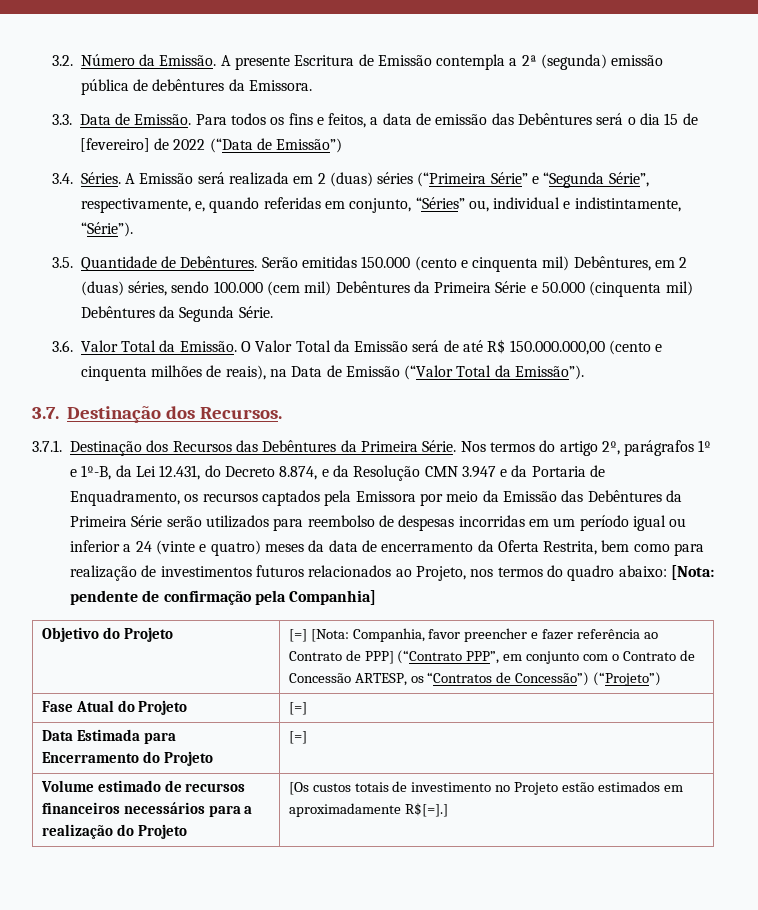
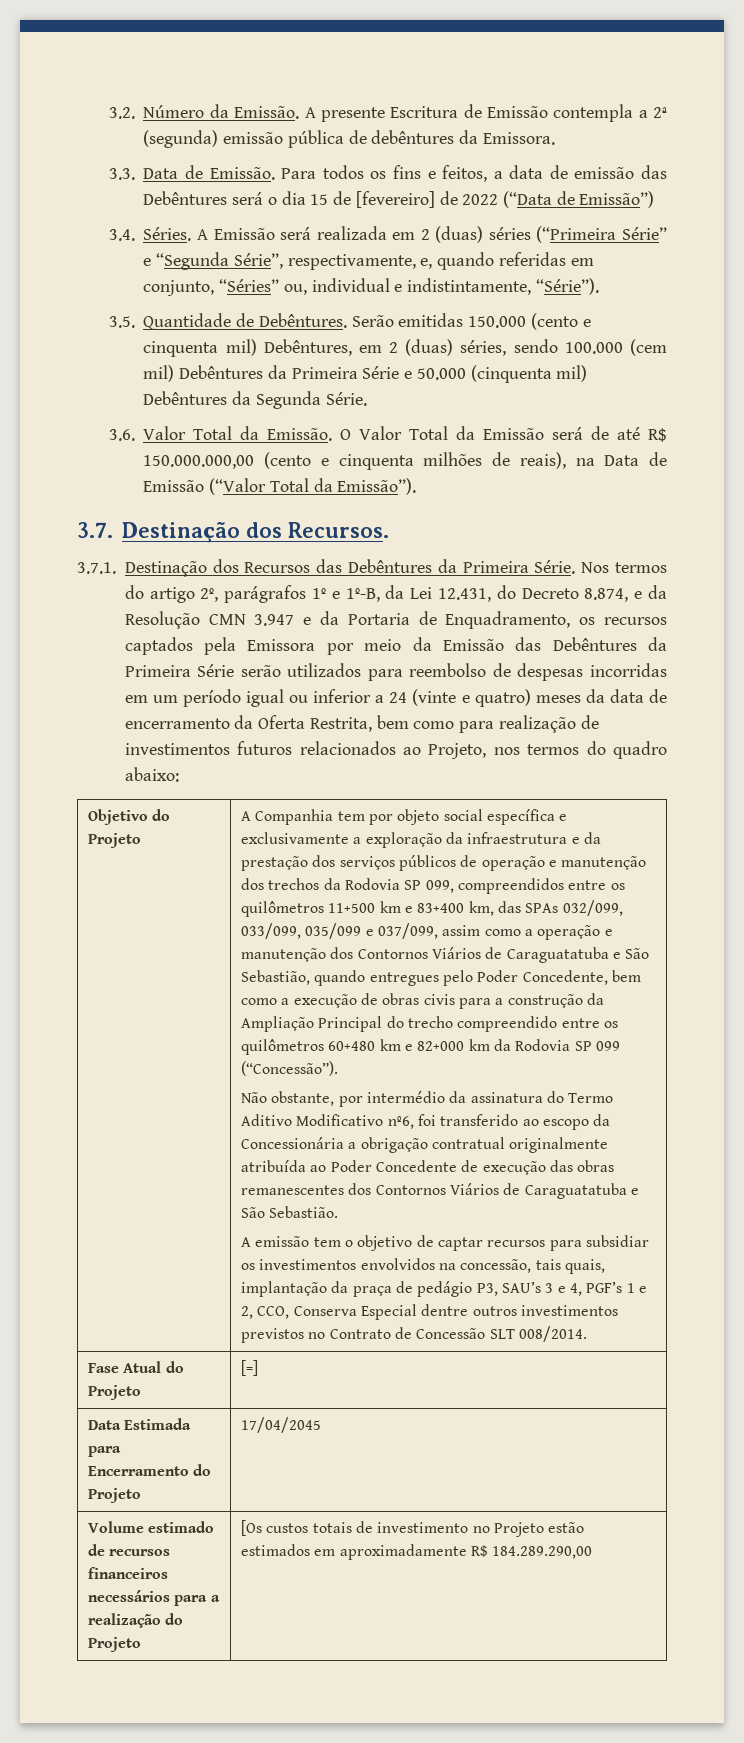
- Nos termos do artigo 2º, parágrafos 1º e 1º-B, da Lei 12.431, do Decreto 8.874, e da Resolução CMN 3.947 e da Portaria de Enquadramento, os recursos captados pela Emissora por meio da Emissão das Debêntures da Primeira Série serão utilizados para reembolso de despesas incorridas em um período igual ou inferior a 24 (vinte e quatro) meses da data de encerramento da Oferta Restrita, bem como para realização de investimentos futuros relacionados ao Projeto, nos termos do quadro abaixo: [Nota: pendente de confirmação pela Companhia]
- Objetivo do Projeto | [=] [Nota: Companhia, favor preencher e fazer referência ao Contrato de PPP] (“Contrato PPP”, em conjunto com o Contrato de Concessão ARTESP, os “Contratos de Concessão”) (“Projeto”)
+ Nos termos do artigo 2º, parágrafos 1º e 1º-B, da Lei 12.431, do Decreto 8.874, e da Resolução CMN 3.947 e da Portaria de Enquadramento, os recursos captados pela Emissora por meio da Emissão das Debêntures da Primeira Série serão utilizados para reembolso de despesas incorridas em um período igual ou inferior a 24 (vinte e quatro) meses da data de encerramento da Oferta Restrita, bem como para realização de investimentos futuros relacionados ao Projeto, nos termos do quadro abaixo:
+ Objetivo do Projeto | A Companhia tem por objeto social específica e exclusivamente a exploração da infraestrutura e da prestação dos serviços públicos de operação e manutenção dos trechos da Rodovia SP 099, compreendidos entre os quilômetros 11+500 km e 83+400 km, das SPAs 032/099, 033/099, 035/099 e 037/099, assim como a operação e manutenção dos Contornos Viários de Caraguatatuba e São Sebastião, quando entregues pelo Poder Concedente, bem como a execução de obras civis para a construção da Ampliação Principal do trecho compreendido entre os quilômetros 60+480 km e 82+000 km da Rodovia SP 099 (“Concessão”).
+ Não obstante, por intermédio da assinatura do Termo Aditivo Modificativo nº6, foi transferido ao escopo da Concessionária a obrigação contratual originalmente atribuída ao Poder Concedente de execução das obras remanescentes dos Contornos Viários de Caraguatatuba e São Sebastião.
+ A emissão tem o objetivo de captar recursos para subsidiar os investimentos envolvidos na concessão, tais quais, implantação da praça de pedágio P3, SAU’s 3 e 4, PGF’s 1 e 2, CCO, Conserva Especial dentre outros investimentos previstos no Contrato de Concessão SLT 008/2014.
- Data Estimada para Encerramento do Projeto | [=]
+ Data Estimada para Encerramento do Projeto | 17/04/2045
- Volume estimado de recursos financeiros necessários para a realização do Projeto | [Os custos totais de investimento no Projeto estão estimados em aproximadamente R$[=].]
+ Volume estimado de recursos financeiros necessários para a realização do Projeto | [Os custos totais de investimento no Projeto estão estimados em aproximadamente R$ 184.289.290,00

